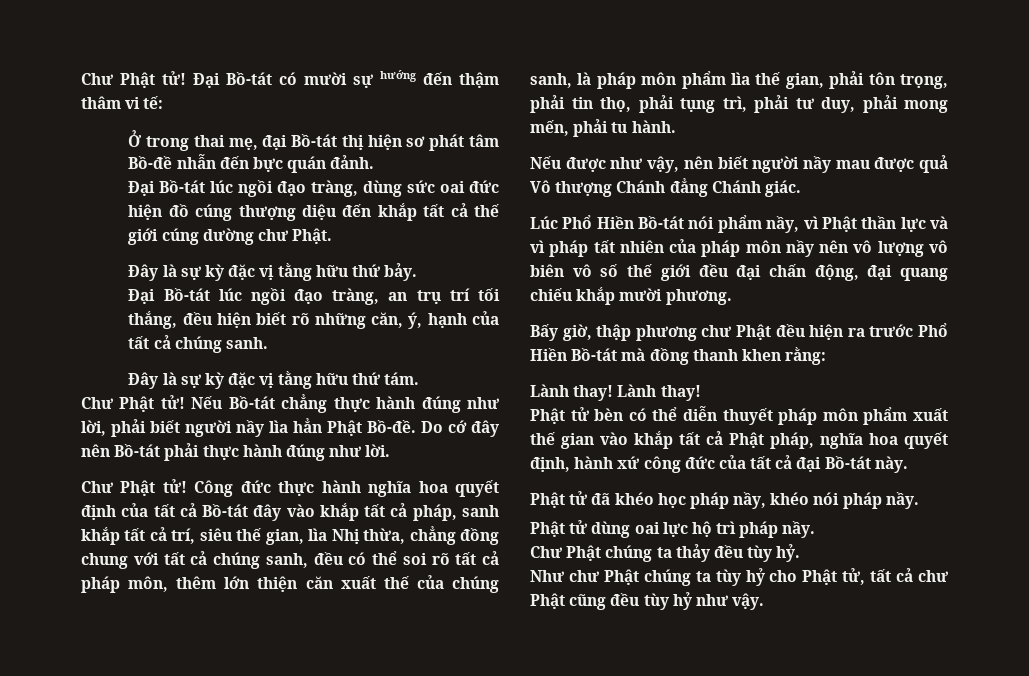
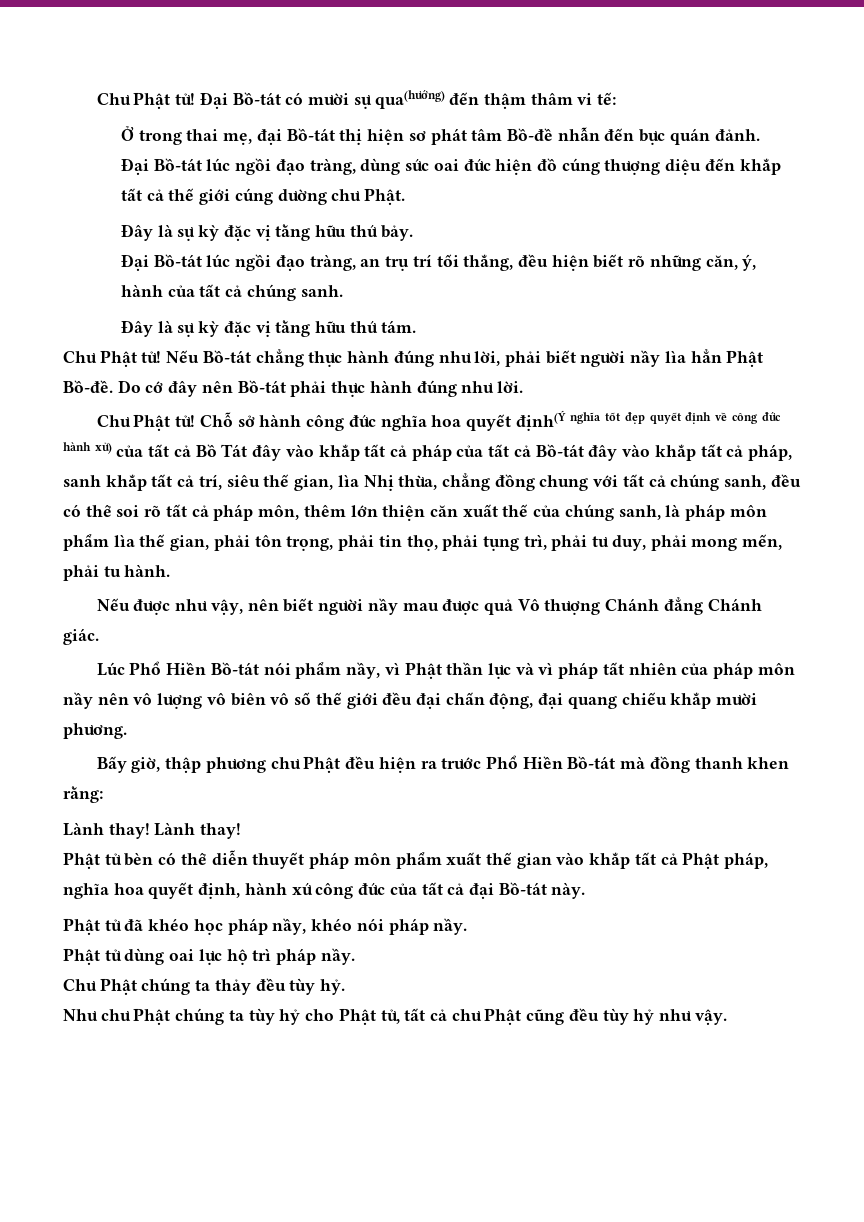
- Ðại Bồ-tát có mười sự hướng đến thậm thâm vi tế:
+ Ðại Bồ-tát có mười sự qua(hướng) đến thậm thâm vi tế:
- Ðại Bồ-tát lúc ngồi đạo tràng, an trụ trí tối thắng, đều hiện biết rõ những căn, ý, hạnh của tất cả chúng sanh.
+ Ðại Bồ-tát lúc ngồi đạo tràng, an trụ trí tối thắng, đều hiện biết rõ những căn, ý, hành của tất cả chúng sanh.
- Công đức thực hành nghĩa hoa quyết định của tất cả Bồ-tát đây vào khắp tất cả pháp, sanh khắp tất cả trí, siêu thế gian, lìa Nhị thừa, chẳng đồng chung với tất cả chúng sanh, đều có thể soi rõ tất cả pháp môn, thêm lớn thiện căn xuất thế của chúng sanh, là pháp môn phẩm lìa thế gian, phải tôn trọng, phải tin thọ, phải tụng trì, phải tư duy, phải mong mến, phải tu hành.
+ Chỗ sở hành công đức nghĩa hoa quyết định(Ý nghĩa tốt đẹp quyết định về công đức hành xử) của tất cả Bồ Tát đây vào khắp tất cả pháp của tất cả Bồ-tát đây vào khắp tất cả pháp, sanh khắp tất cả trí, siêu thế gian, lìa Nhị thừa, chẳng đồng chung với tất cả chúng sanh, đều có thể soi rõ tất cả pháp môn, thêm lớn thiện căn xuất thế của chúng sanh, là pháp môn phẩm lìa thế gian, phải tôn trọng, phải tin thọ, phải tụng trì, phải tư duy, phải mong mến, phải tu hành.

